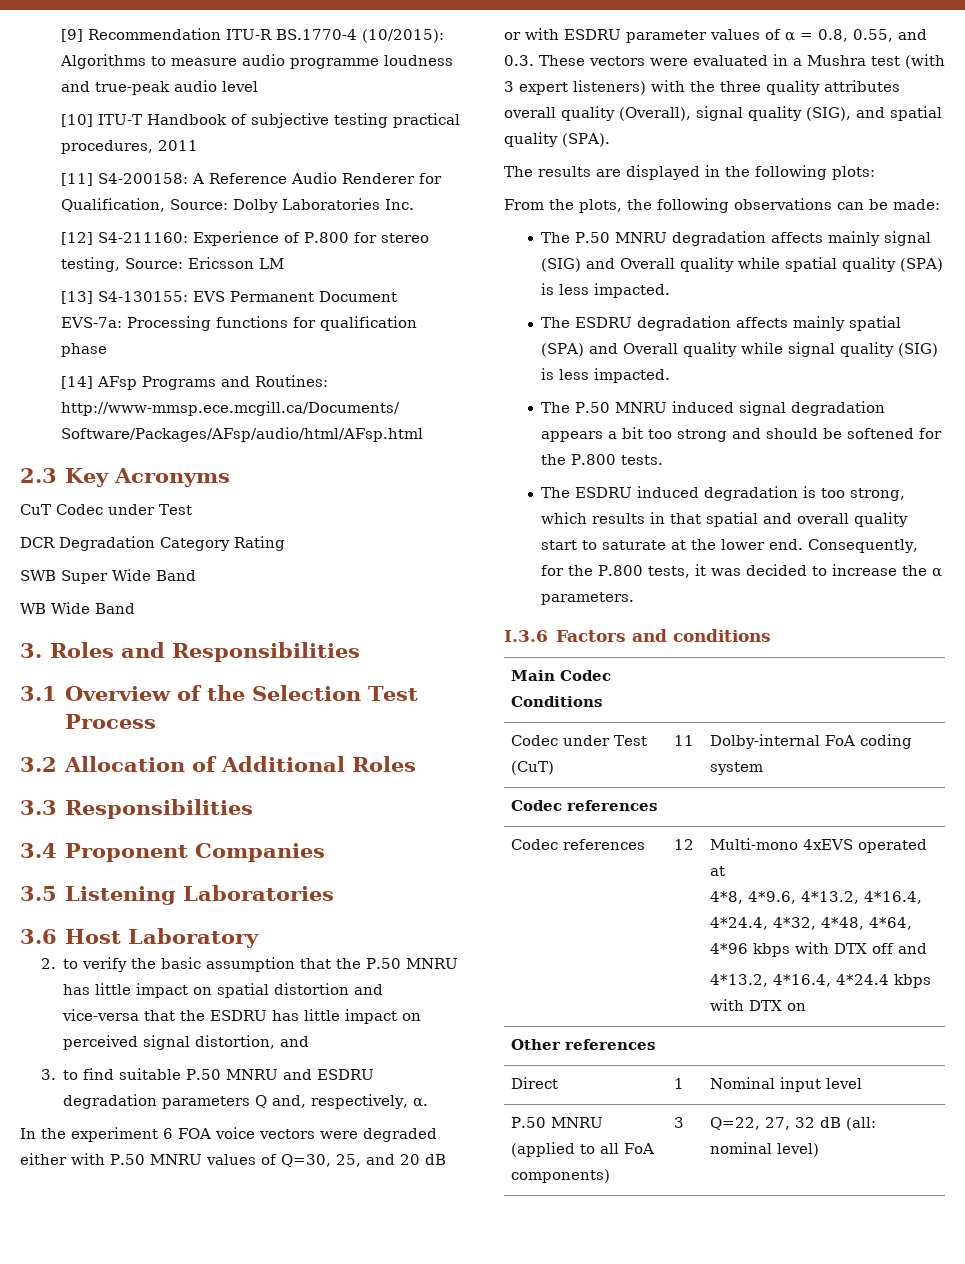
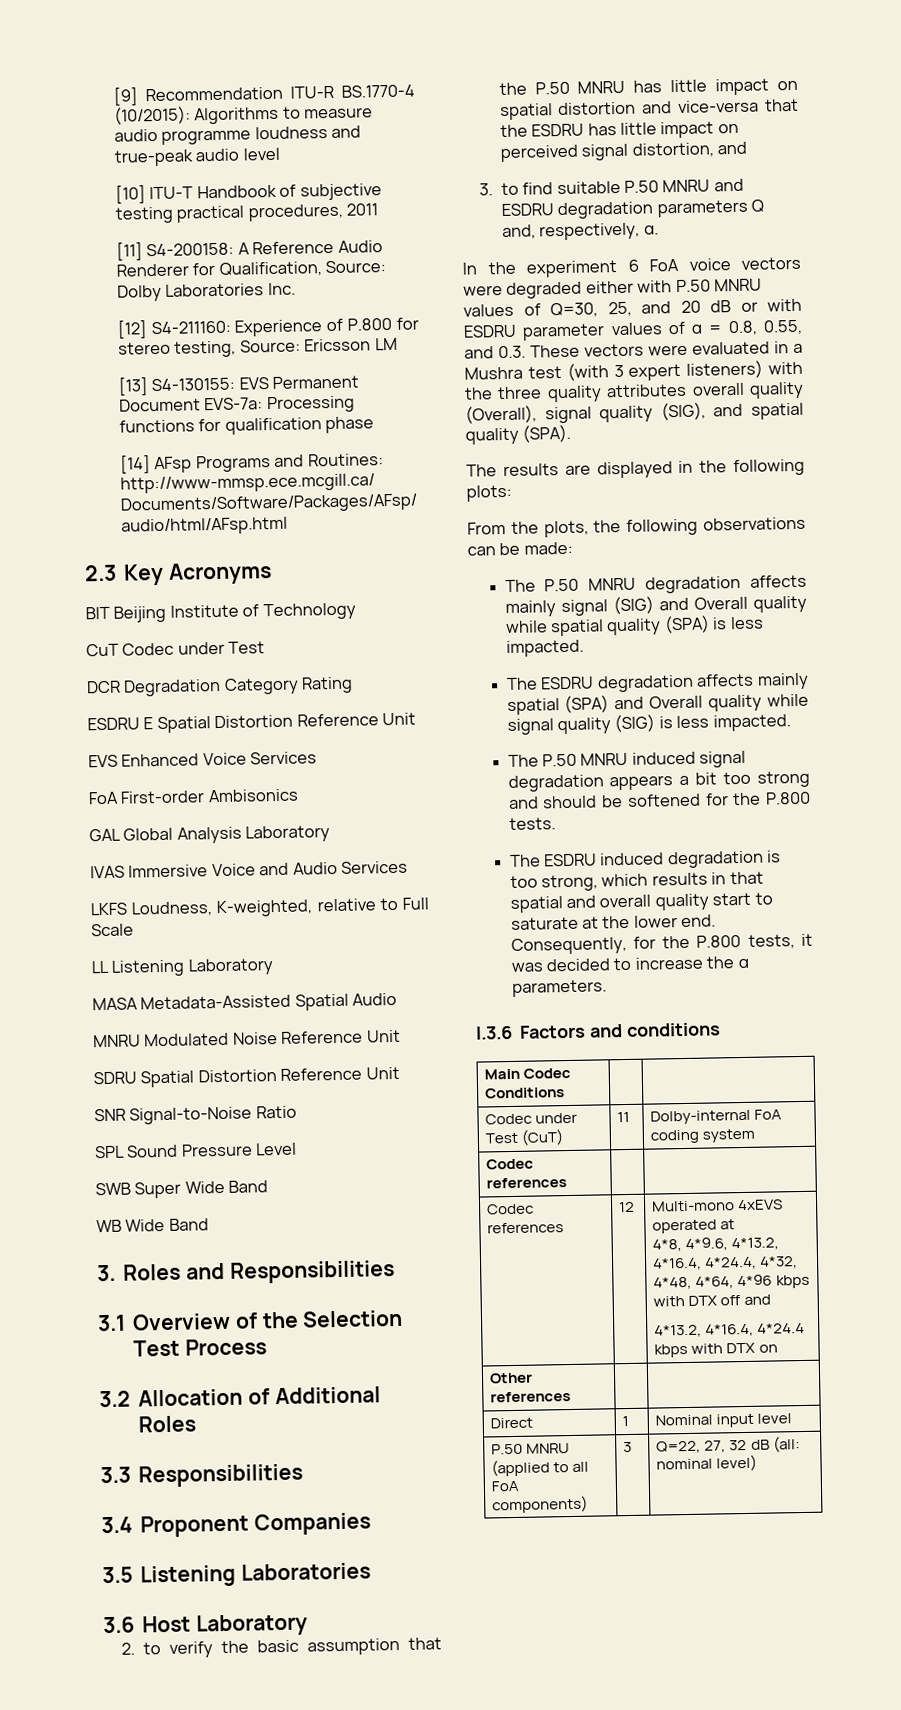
+ BIT Beijing Institute of Technology
+ ESDRU E Spatial Distortion Reference Unit
+ EVS Enhanced Voice Services
+ FoA First-order Ambisonics
+ GAL Global Analysis Laboratory
+ IVAS Immersive Voice and Audio Services
+ LKFS Loudness, K-weighted, relative to Full Scale
+ LL Listening Laboratory
+ MASA Metadata-Assisted Spatial Audio
+ MNRU Modulated Noise Reference Unit
+ SDRU Spatial Distortion Reference Unit
+ SNR Signal-to-Noise Ratio
+ SPL Sound Pressure Level
- In the experiment 6 FOA voice vectors were degraded either with P.50 MNRU values of Q=30, 25, and 20 dB or with ESDRU parameter values of α = 0.8, 0.55, and 0.3. These vectors were evaluated in a Mushra test (with 3 expert listeners) with the three quality attributes overall quality (Overall), signal quality (SIG), and spatial quality (SPA).
+ In the experiment 6 FoA voice vectors were degraded either with P.50 MNRU values of Q=30, 25, and 20 dB or with ESDRU parameter values of α = 0.8, 0.55, and 0.3. These vectors were evaluated in a Mushra test (with 3 expert listeners) with the three quality attributes overall quality (Overall), signal quality (SIG), and spatial quality (SPA).

